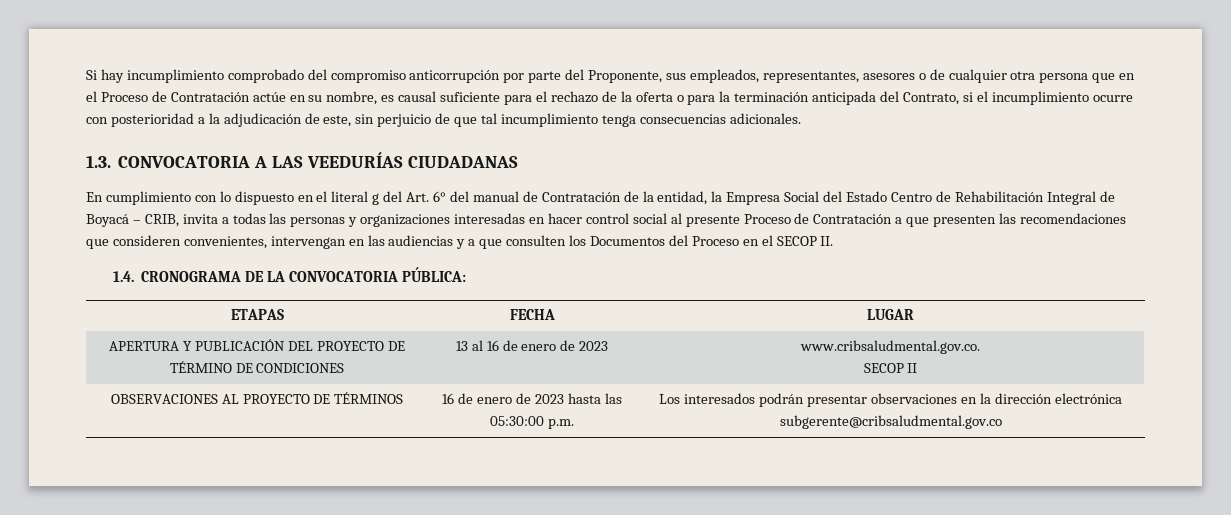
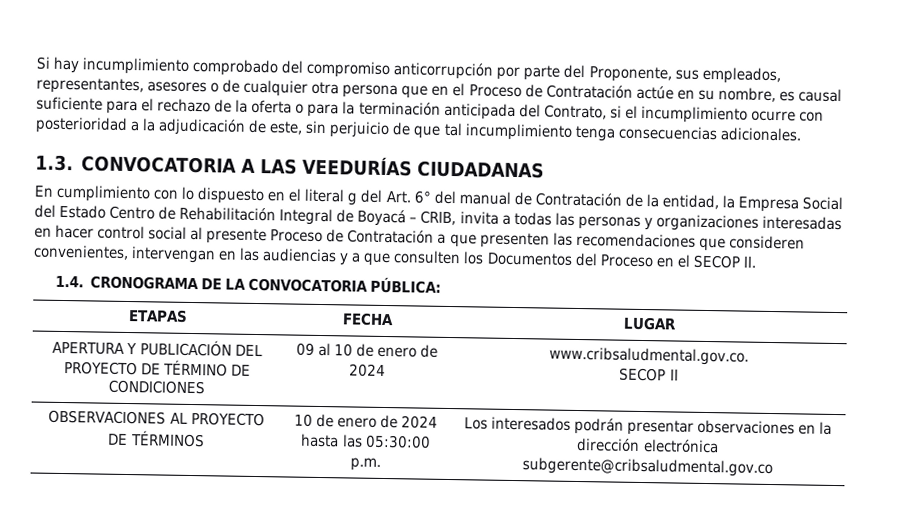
- APERTURA Y PUBLICACIÓN DEL PROYECTO DE TÉRMINO DE CONDICIONES | 13 al 16 de enero de 2023 | www.cribsaludmental.gov.co.
+ APERTURA Y PUBLICACIÓN DEL PROYECTO DE TÉRMINO DE CONDICIONES | 09 al 10 de enero de 2024 | www.cribsaludmental.gov.co.
- OBSERVACIONES AL PROYECTO DE TÉRMINOS | 16 de enero de 2023 hasta las 05:30:00 p.m. | Los interesados podrán presentar observaciones en la dirección electrónica subgerente@cribsaludmental.gov.co
+ OBSERVACIONES AL PROYECTO DE TÉRMINOS | 10 de enero de 2024 hasta las 05:30:00 p.m. | Los interesados podrán presentar observaciones en la dirección electrónica subgerente@cribsaludmental.gov.co

